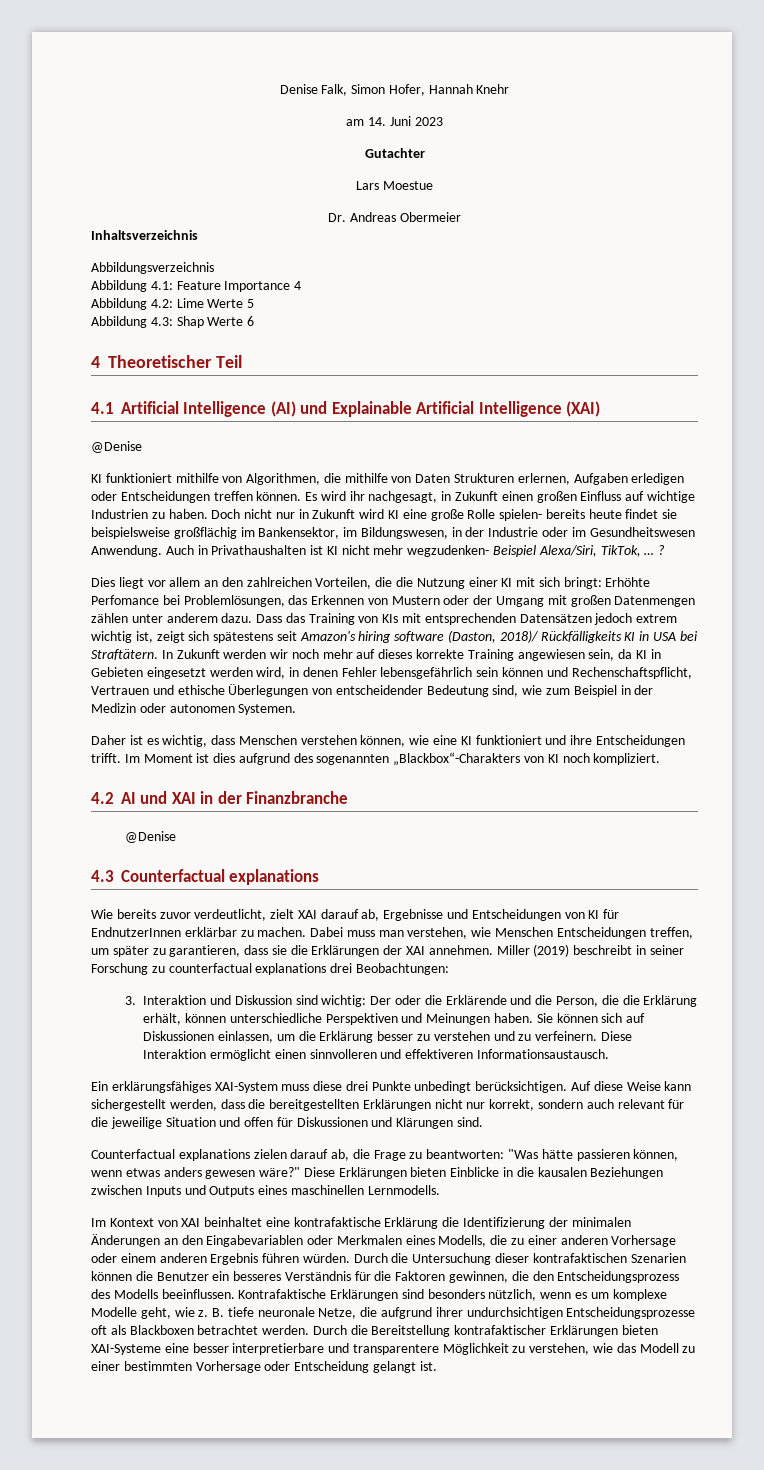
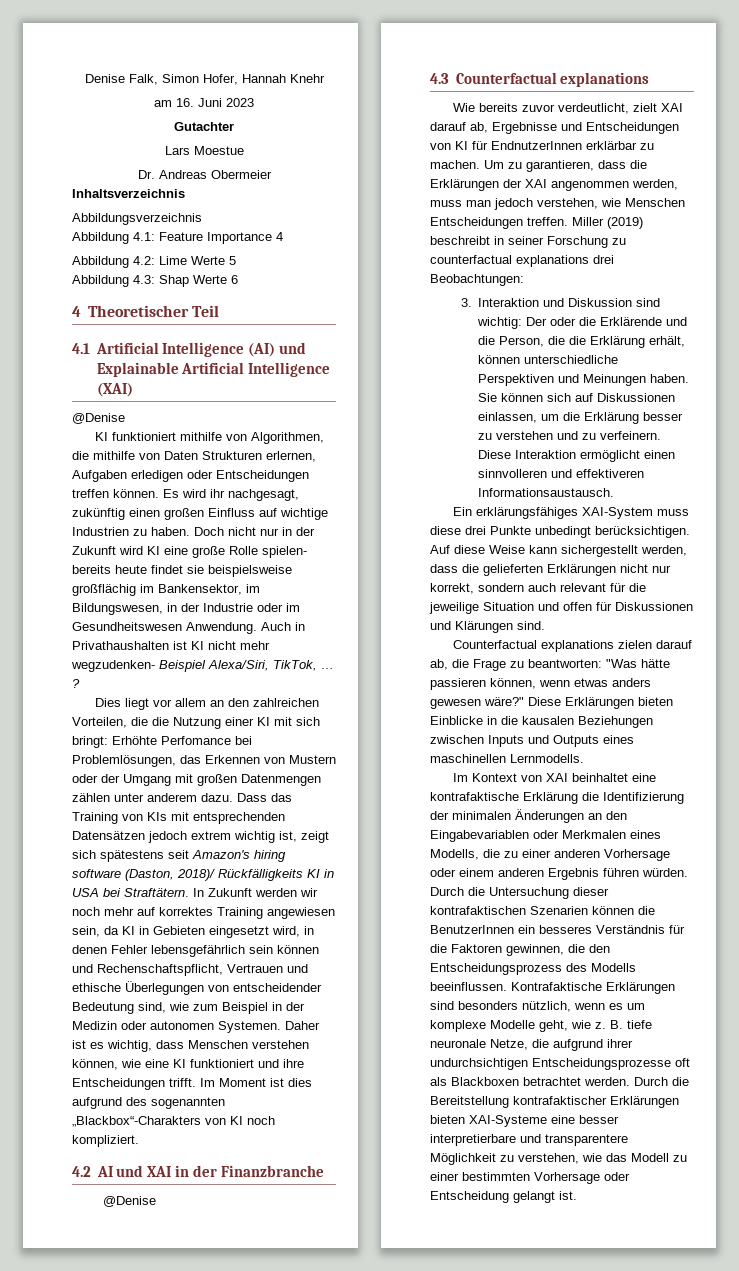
- am 14. Juni 2023
+ am 16. Juni 2023
- Es wird ihr nachgesagt, in Zukunft einen großen Einfluss auf wichtige Industrien zu haben.
+ Es wird ihr nachgesagt, zukünftig einen großen Einfluss auf wichtige Industrien zu haben.
- Doch nicht nur in Zukunft wird KI eine große Rolle spielen- bereits heute findet sie beispielsweise großflächig im Bankensektor, im Bildungswesen, in der Industrie oder im Gesundheitswesen Anwendung.
+ Doch nicht nur in der Zukunft wird KI eine große Rolle spielen- bereits heute findet sie beispielsweise großflächig im Bankensektor, im Bildungswesen, in der Industrie oder im Gesundheitswesen Anwendung.
- In Zukunft werden wir noch mehr auf dieses korrekte Training angewiesen sein, da KI in Gebieten eingesetzt werden wird, in denen Fehler lebensgefährlich sein können und Rechenschaftspflicht, Vertrauen und ethische Überlegungen von entscheidender Bedeutung sind, wie zum Beispiel in der Medizin oder autonomen Systemen.
- Daher ist es wichtig, dass Menschen verstehen können, wie eine KI funktioniert und ihre Entscheidungen trifft.
+ In Zukunft werden wir noch mehr auf korrektes Training angewiesen sein, da KI in Gebieten eingesetzt wird, in denen Fehler lebensgefährlich sein können und Rechenschaftspflicht, Vertrauen und ethische Überlegungen von entscheidender Bedeutung sind, wie zum Beispiel in der Medizin oder autonomen Systemen. Daher ist es wichtig, dass Menschen verstehen können, wie eine KI funktioniert und ihre Entscheidungen trifft.
- Dabei muss man verstehen, wie Menschen Entscheidungen treffen, um später zu garantieren, dass sie die Erklärungen der XAI annehmen.
+ Um zu garantieren, dass die Erklärungen der XAI angenommen werden, muss man jedoch verstehen, wie Menschen Entscheidungen treffen.
- Auf diese Weise kann sichergestellt werden, dass die bereitgestellten Erklärungen nicht nur korrekt, sondern auch relevant für die jeweilige Situation und offen für Diskussionen und Klärungen sind.
+ Auf diese Weise kann sichergestellt werden, dass die gelieferten Erklärungen nicht nur korrekt, sondern auch relevant für die jeweilige Situation und offen für Diskussionen und Klärungen sind.
- Durch die Untersuchung dieser kontrafaktischen Szenarien können die Benutzer ein besseres Verständnis für die Faktoren gewinnen, die den Entscheidungsprozess des Modells beeinflussen.
+ Durch die Untersuchung dieser kontrafaktischen Szenarien können die BenutzerInnen ein besseres Verständnis für die Faktoren gewinnen, die den Entscheidungsprozess des Modells beeinflussen.

